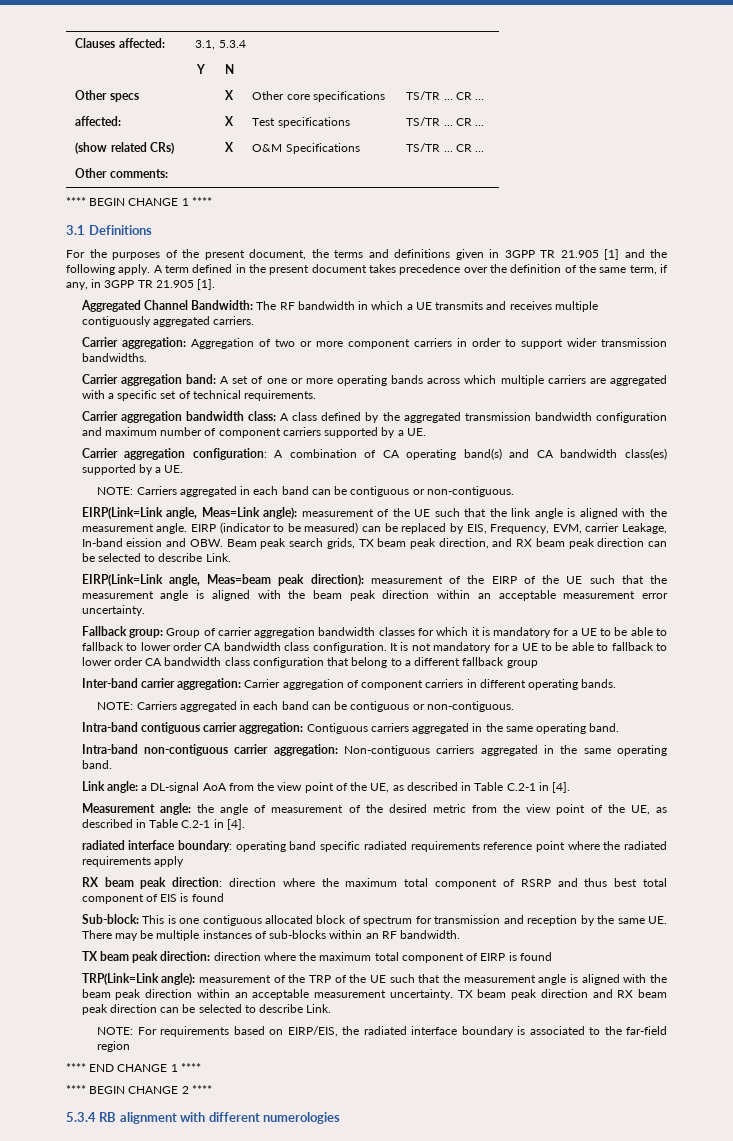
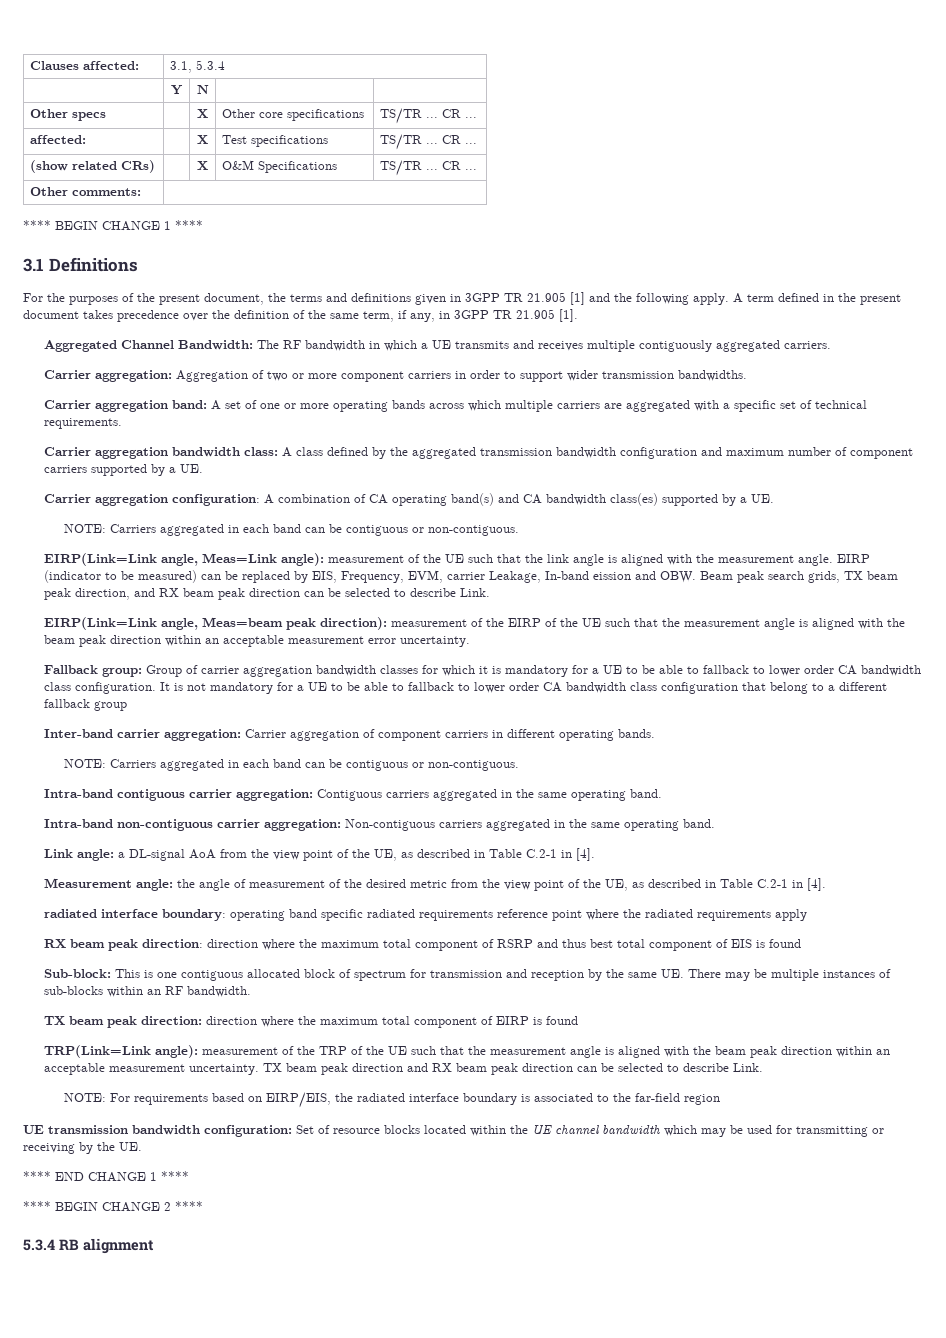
+ UE transmission bandwidth configuration: Set of resource blocks located within the UE channel bandwidth which may be used for transmitting or receiving by the UE.
- 5.3.4 RB alignment with different numerologies
+ 5.3.4 RB alignment

